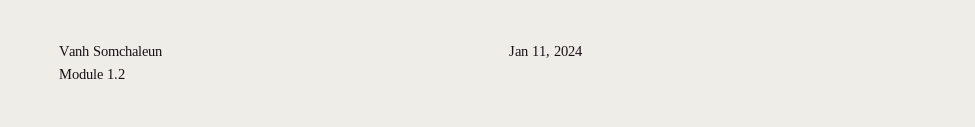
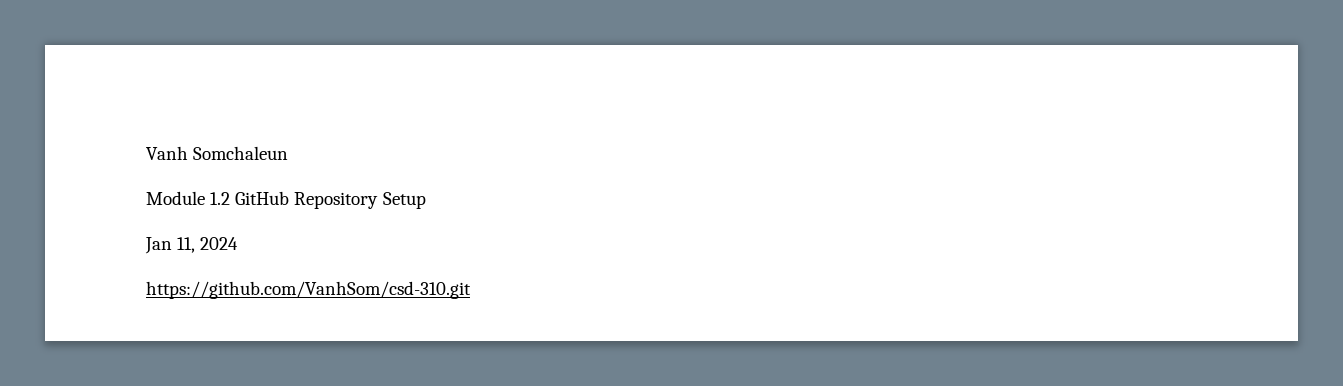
- Module 1.2
+ Module 1.2 GitHub Repository Setup
+ https://github.com/VanhSom/csd-310.git

